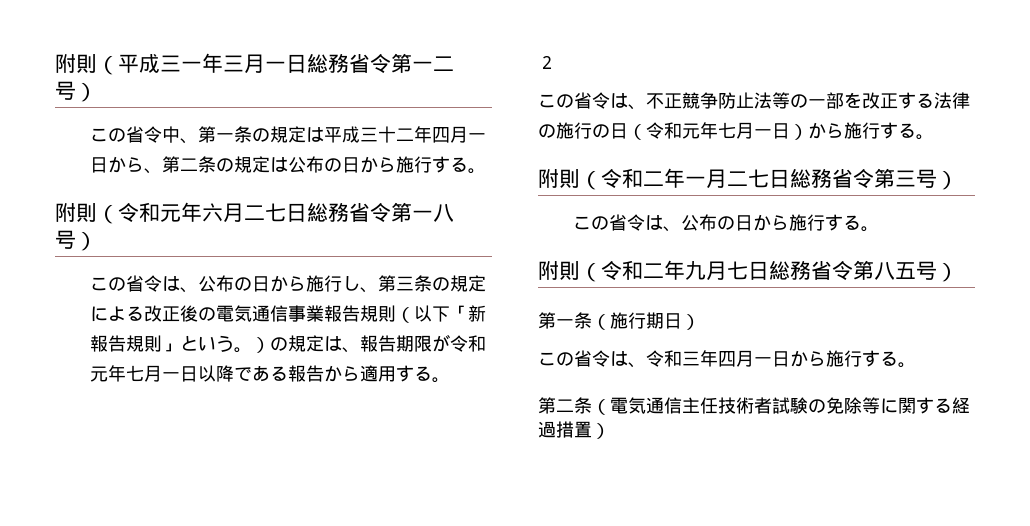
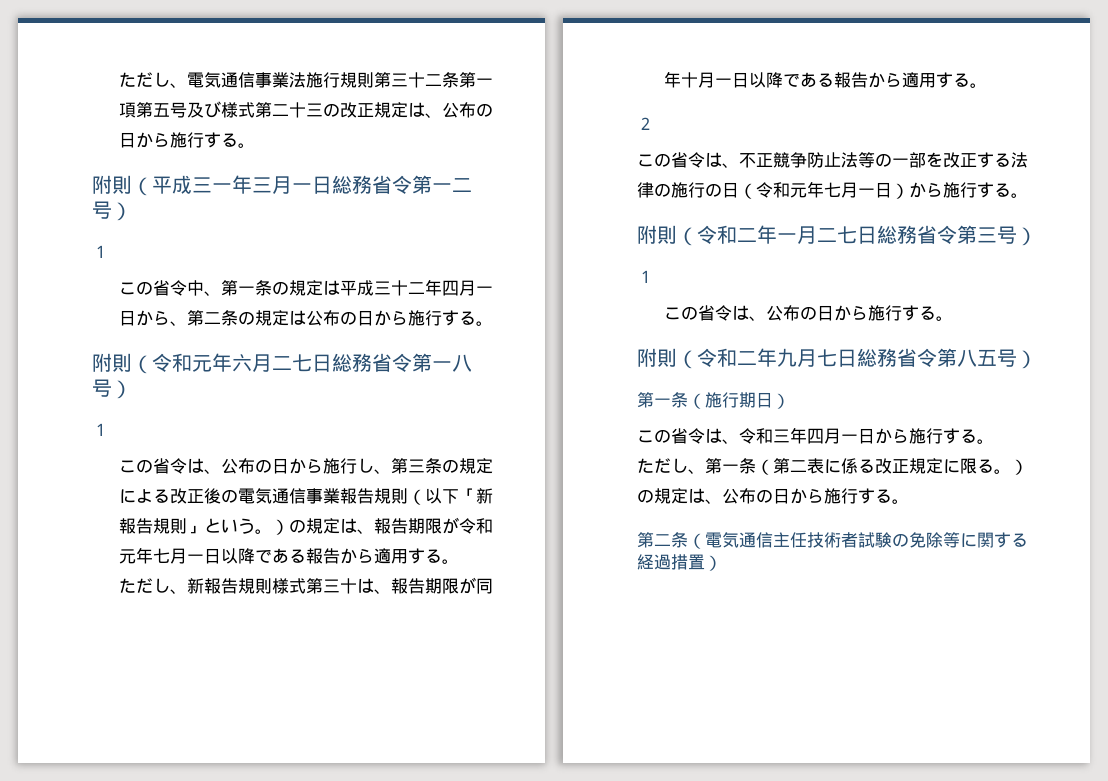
+ ただし、電気通信事業法施行規則第三十二条第一項第五号及び様式第二十三の改正規定は、公布の日から施行する。
  附則（平成三一年三月一日総務省令第一二号）
+ １
  附則（令和元年六月二七日総務省令第一八号）
+ １
+ ただし、新報告規則様式第三十は、報告期限が同年十月一日以降である報告から適用する。
  附則（令和二年一月二七日総務省令第三号）
+ １
+ ただし、第一条（第二表に係る改正規定に限る。）の規定は、公布の日から施行する。

